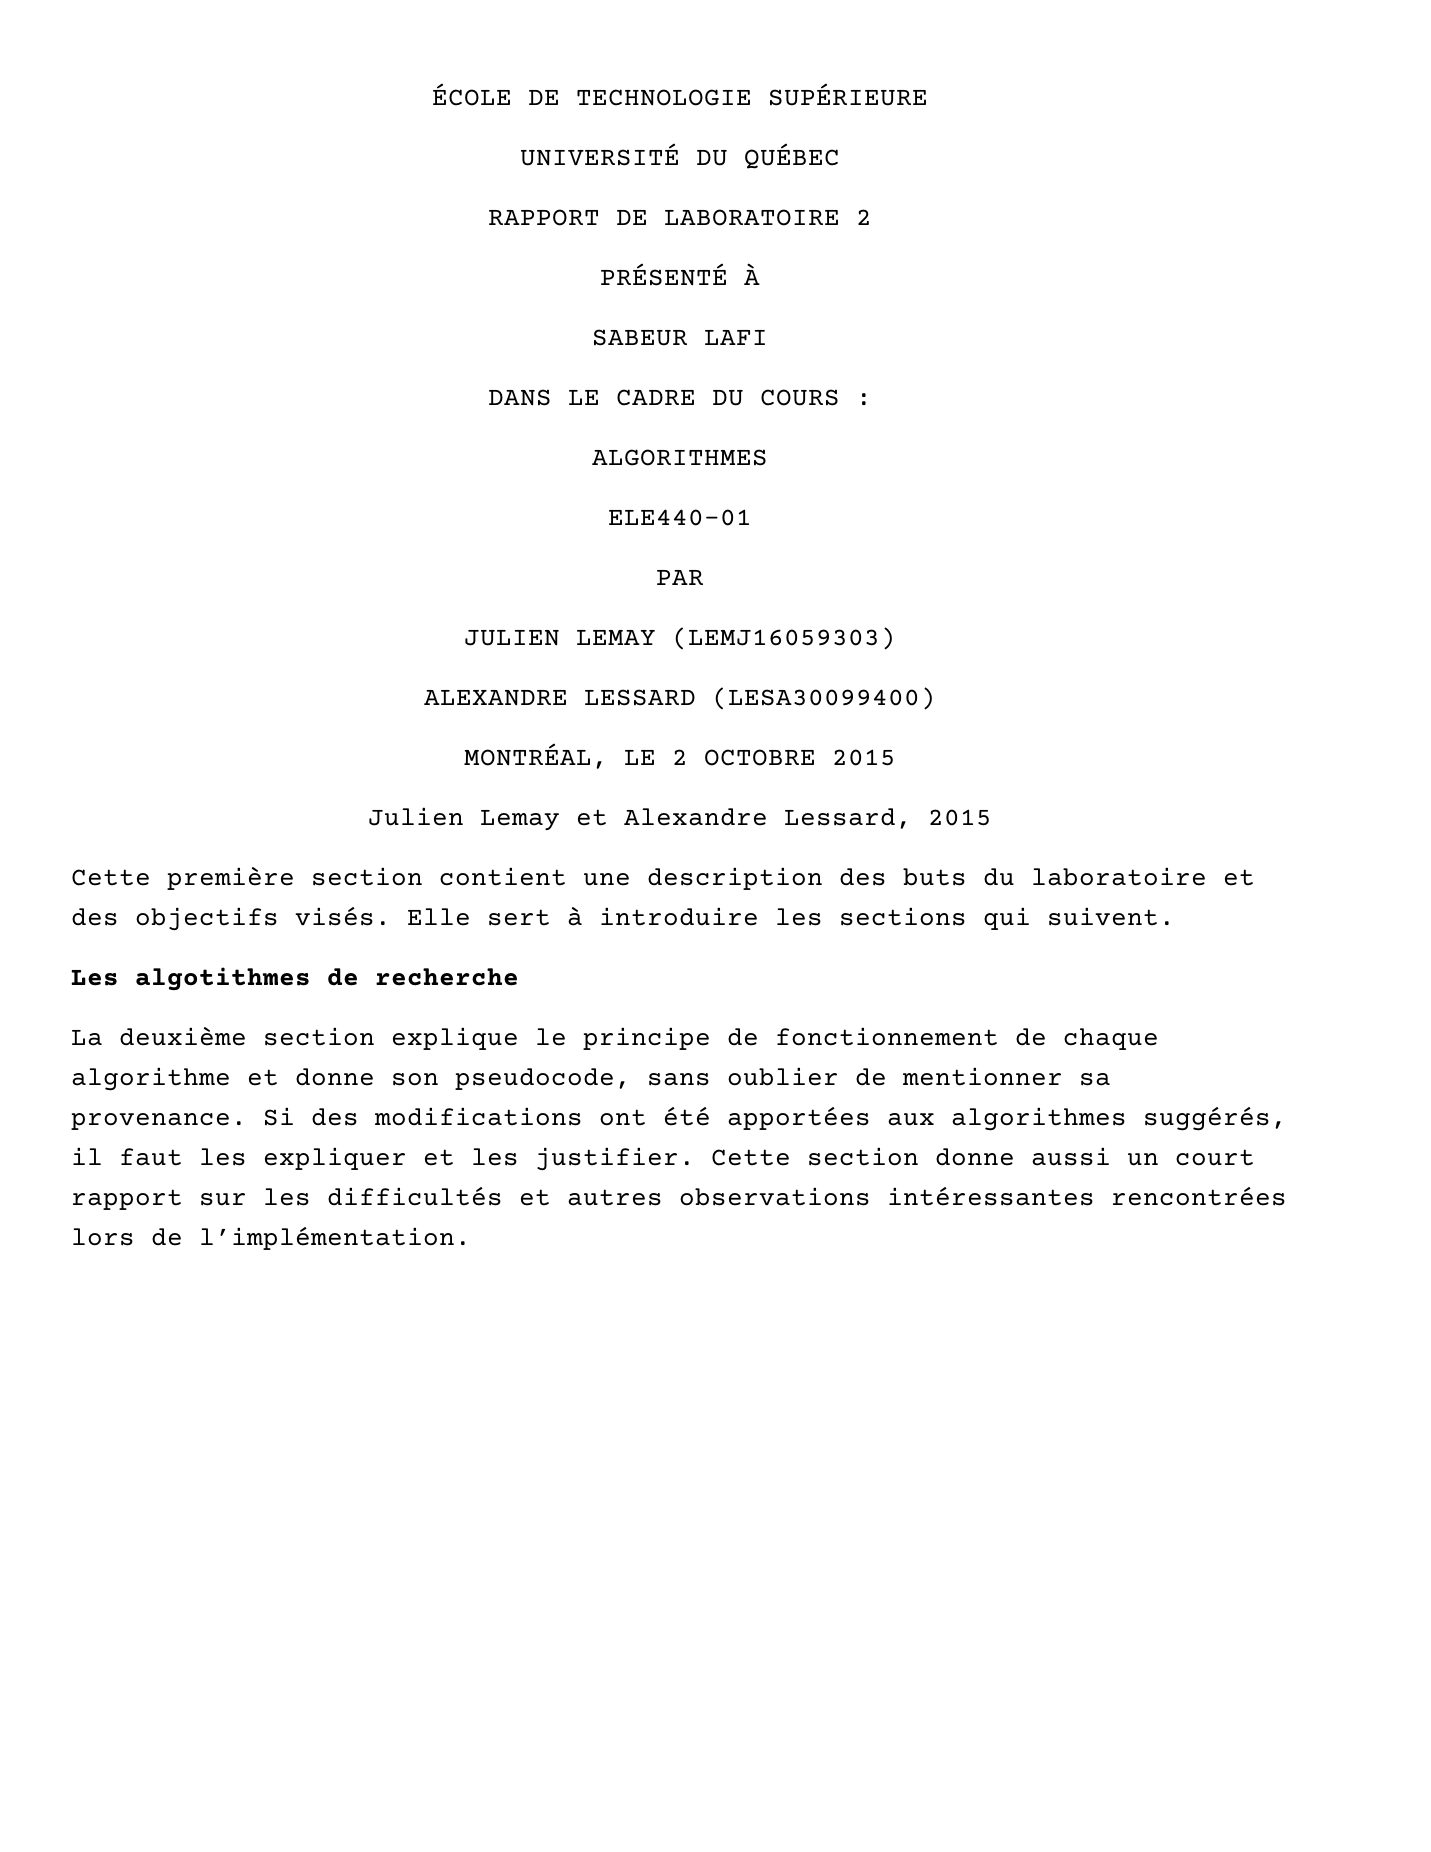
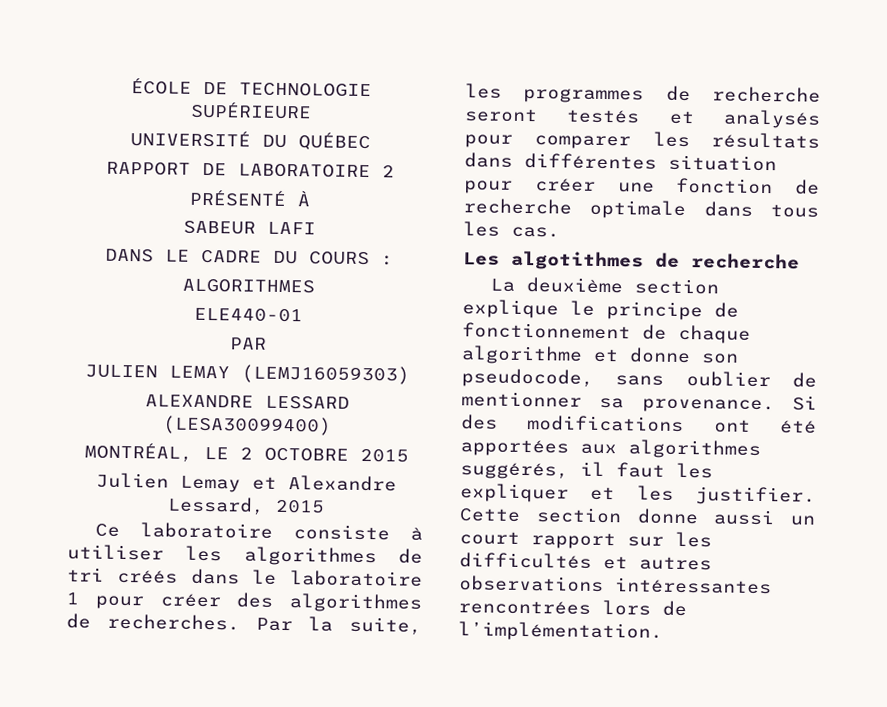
- Cette première section contient une description des buts du laboratoire et des objectifs visés. Elle sert à introduire les sections qui suivent.
+ Ce laboratoire consiste à utiliser les algorithmes de tri créés dans le laboratoire 1 pour créer des algorithmes de recherches. Par la suite, les programmes de recherche seront testés et analysés pour comparer les résultats dans différentes situation pour créer une fonction de recherche optimale dans tous les cas.

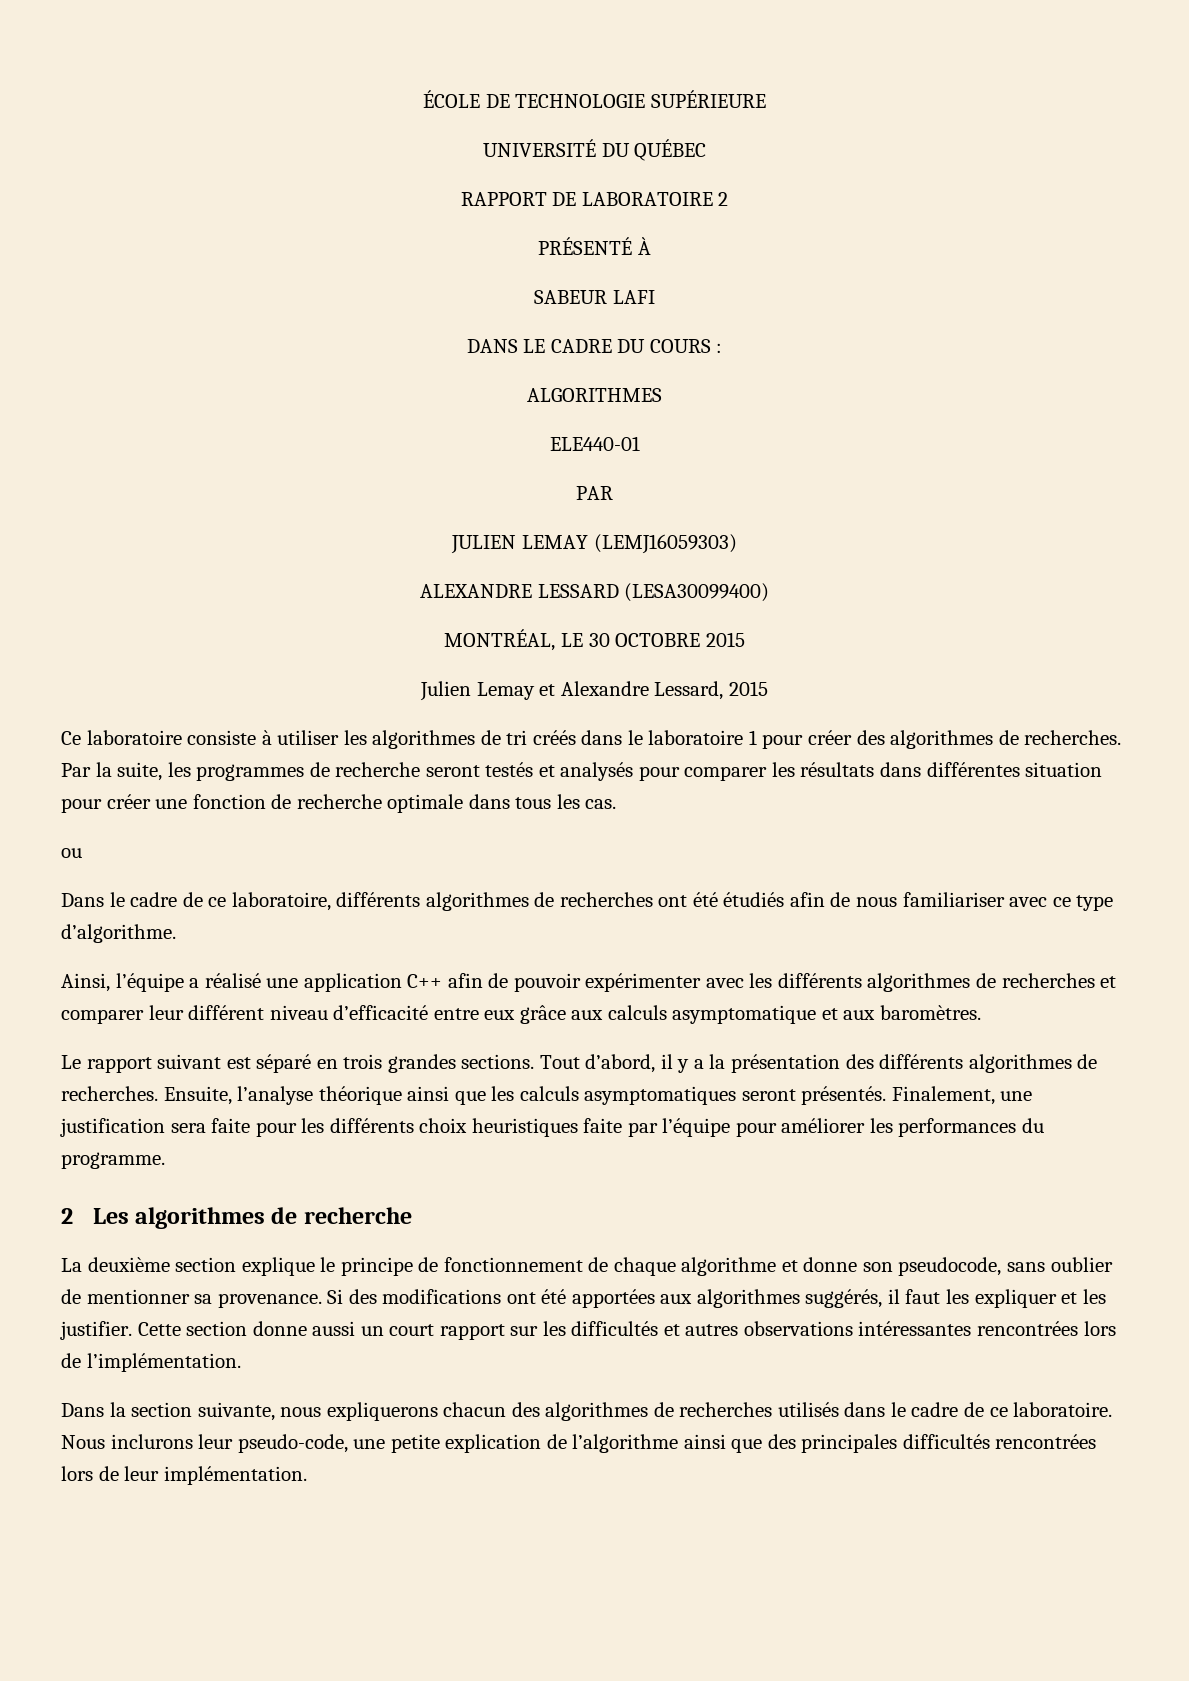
- MONTRÉAL, LE 2 OCTOBRE 2015
+ MONTRÉAL, LE 30 OCTOBRE 2015
- Les algotithmes de recherche
+ ou
+ Dans le cadre de ce laboratoire, différents algorithmes de recherches ont été étudiés afin de nous familiariser avec ce type d’algorithme.
+ Ainsi, l’équipe a réalisé une application C++ afin de pouvoir expérimenter avec les différents algorithmes de recherches et comparer leur différent niveau d’efficacité entre eux grâce aux calculs asymptomatique et aux baromètres.
+ Le rapport suivant est séparé en trois grandes sections. Tout d’abord, il y a la présentation des différents algorithmes de recherches. Ensuite, l’analyse théorique ainsi que les calculs asymptomatiques seront présentés. Finalement, une justification sera faite pour les différents choix heuristiques faite par l’équipe pour améliorer les performances du programme.
+ 2 Les algorithmes de recherche
+ Dans la section suivante, nous expliquerons chacun des algorithmes de recherches utilisés dans le cadre de ce laboratoire. Nous inclurons leur pseudo-code, une petite explication de l’algorithme ainsi que des principales difficultés rencontrées lors de leur implémentation.

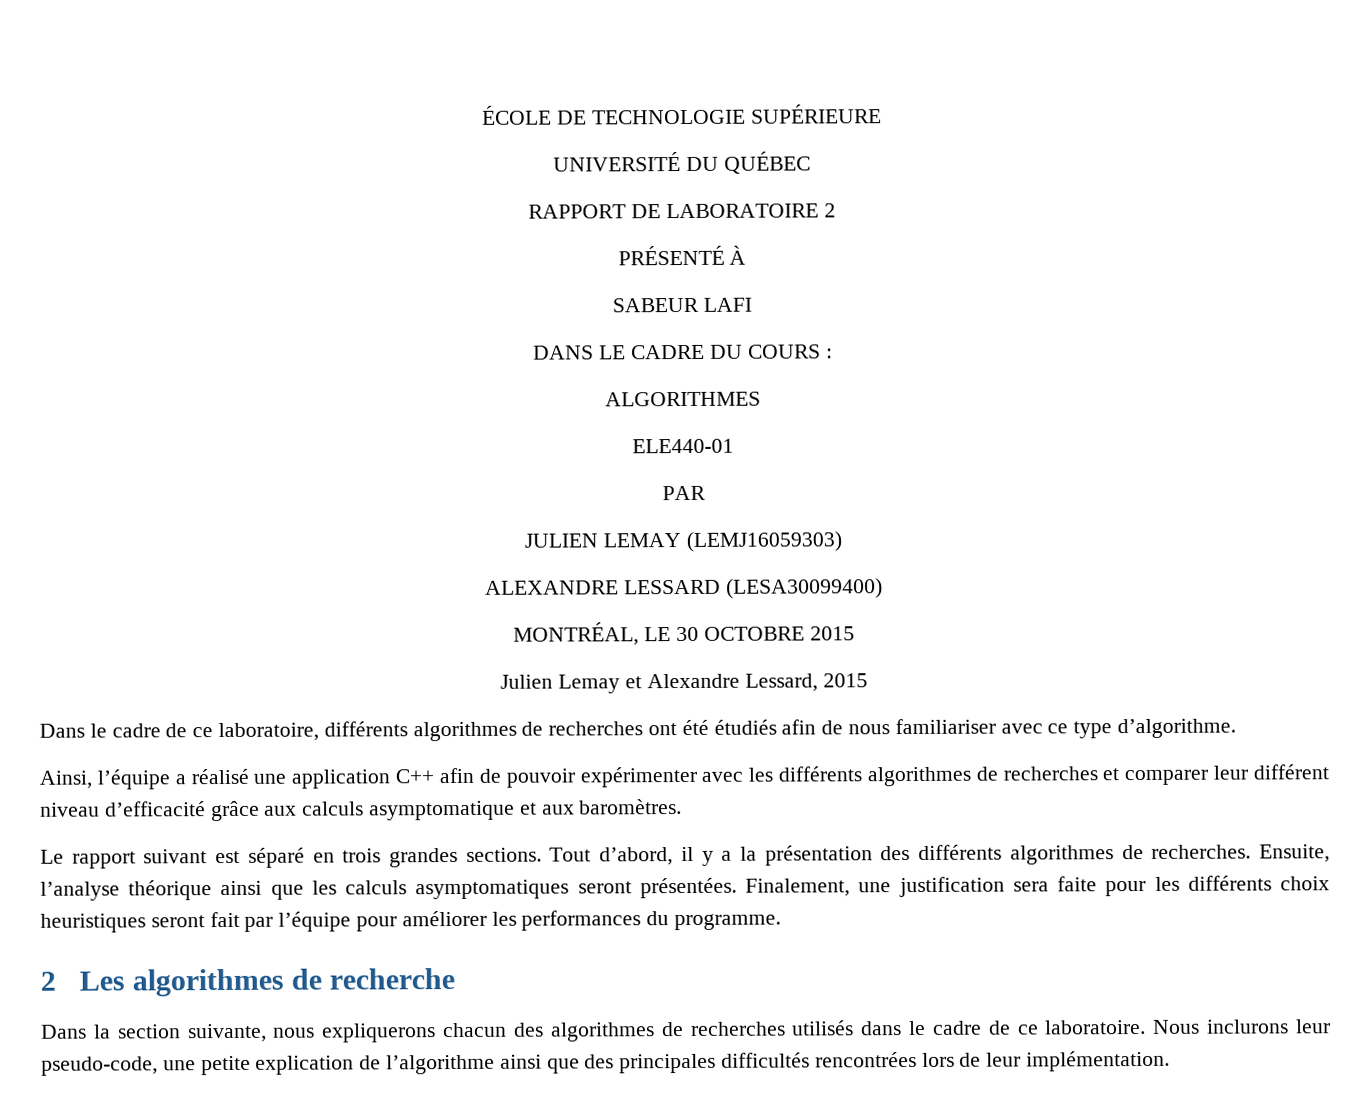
- Ce laboratoire consiste à utiliser les algorithmes de tri créés dans le laboratoire 1 pour créer des algorithmes de recherches. Par la suite, les programmes de recherche seront testés et analysés pour comparer les résultats dans différentes situation pour créer une fonction de recherche optimale dans tous les cas.
- ou
- Ainsi, l’équipe a réalisé une application C++ afin de pouvoir expérimenter avec les différents algorithmes de recherches et comparer leur différent niveau d’efficacité entre eux grâce aux calculs asymptomatique et aux baromètres.
+ Ainsi, l’équipe a réalisé une application C++ afin de pouvoir expérimenter avec les différents algorithmes de recherches et comparer leur différent niveau d’efficacité grâce aux calculs asymptomatique et aux baromètres.
- Ensuite, l’analyse théorique ainsi que les calculs asymptomatiques seront présentés.
+ Ensuite, l’analyse théorique ainsi que les calculs asymptomatiques seront présentées.
- Finalement, une justification sera faite pour les différents choix heuristiques faite par l’équipe pour améliorer les performances du programme.
+ Finalement, une justification sera faite pour les différents choix heuristiques seront fait par l’équipe pour améliorer les performances du programme.
- La deuxième section explique le principe de fonctionnement de chaque algorithme et donne son pseudocode, sans oublier de mentionner sa provenance. Si des modifications ont été apportées aux algorithmes suggérés, il faut les expliquer et les justifier. Cette section donne aussi un court rapport sur les difficultés et autres observations intéressantes rencontrées lors de l’implémentation.

